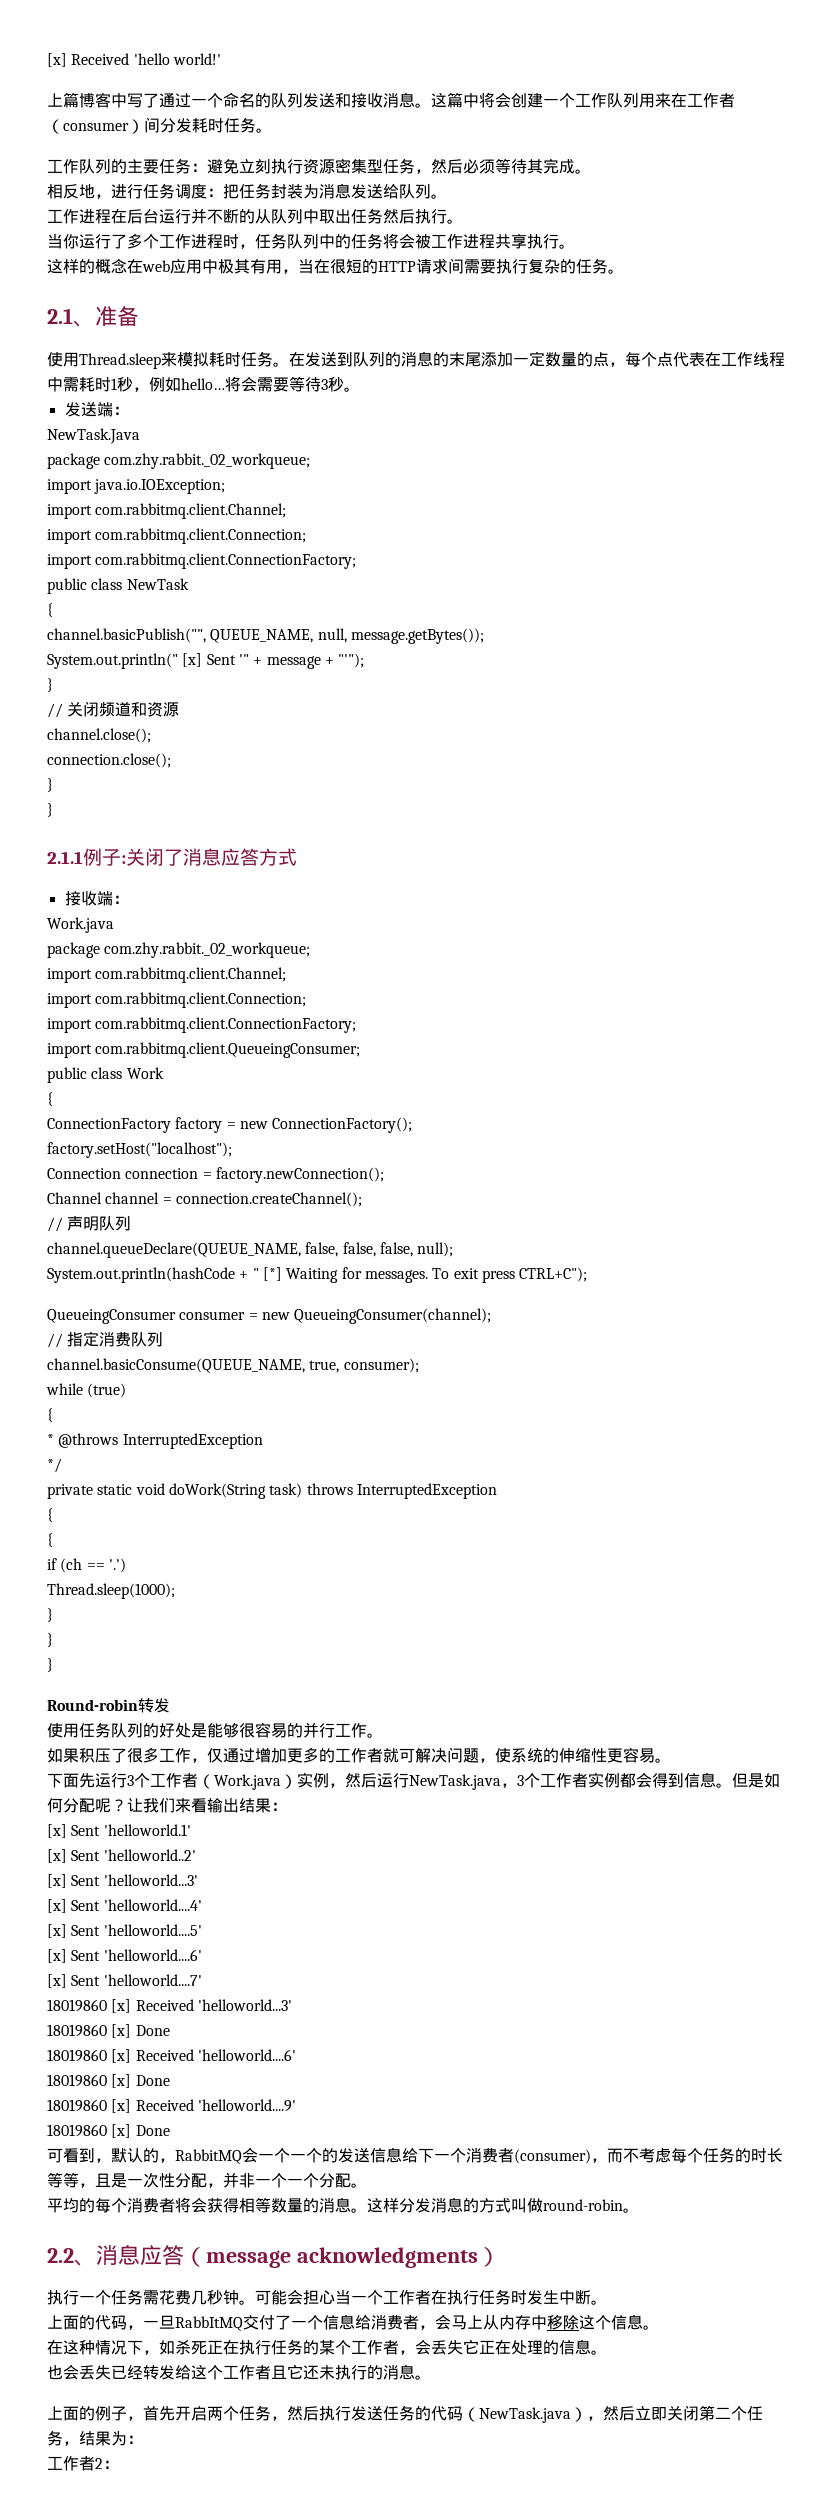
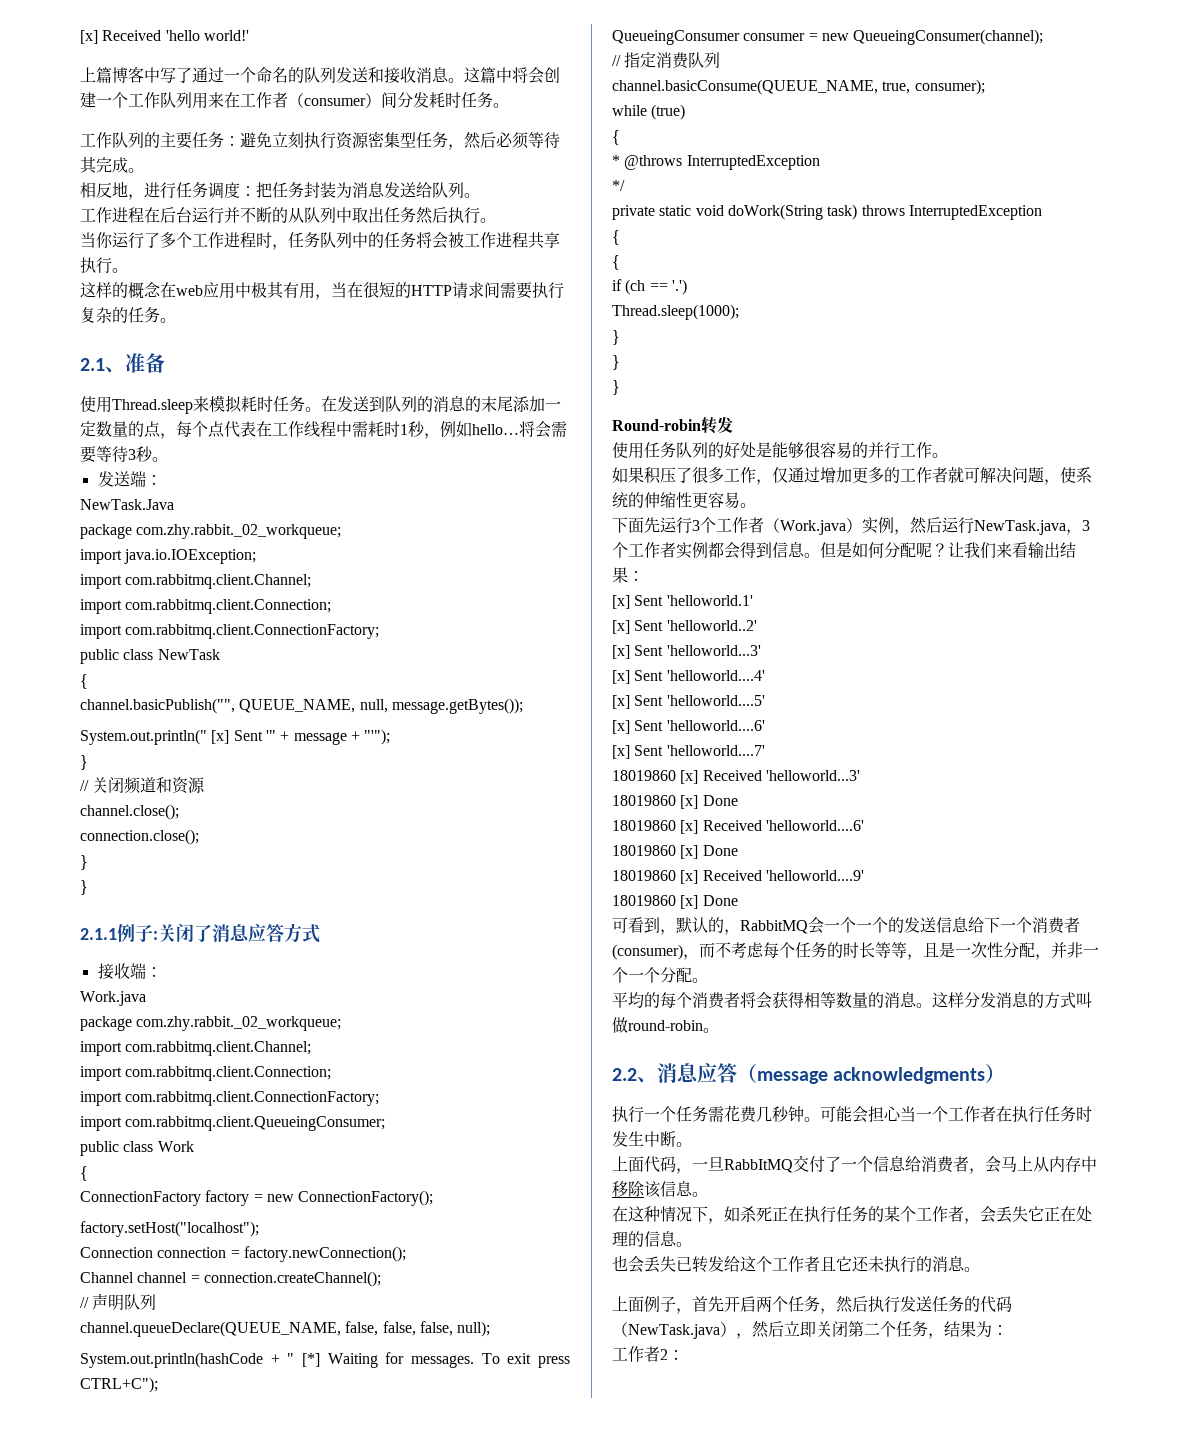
- 上面的代码，一旦RabbItMQ交付了一个信息给消费者，会马上从内存中移除这个信息。
+ 上面代码，一旦RabbItMQ交付了一个信息给消费者，会马上从内存中移除该信息。
- 也会丢失已经转发给这个工作者且它还未执行的消息。
+ 也会丢失已转发给这个工作者且它还未执行的消息。
- 上面的例子，首先开启两个任务，然后执行发送任务的代码（NewTask.java），然后立即关闭第二个任务，结果为：
+ 上面例子，首先开启两个任务，然后执行发送任务的代码（NewTask.java），然后立即关闭第二个任务，结果为：

